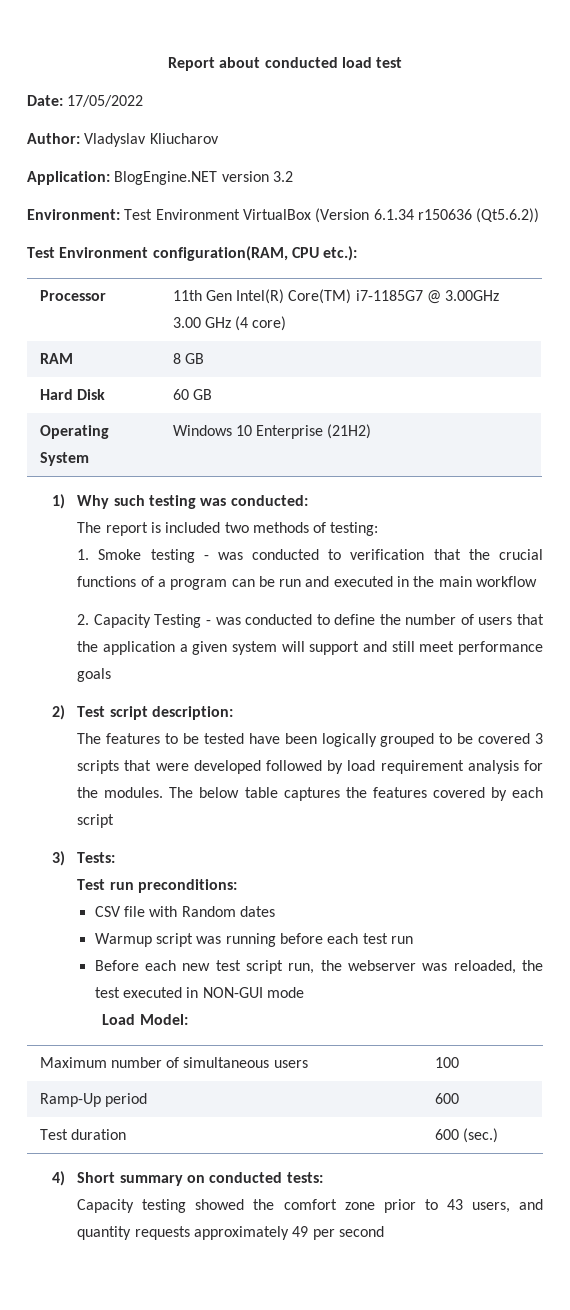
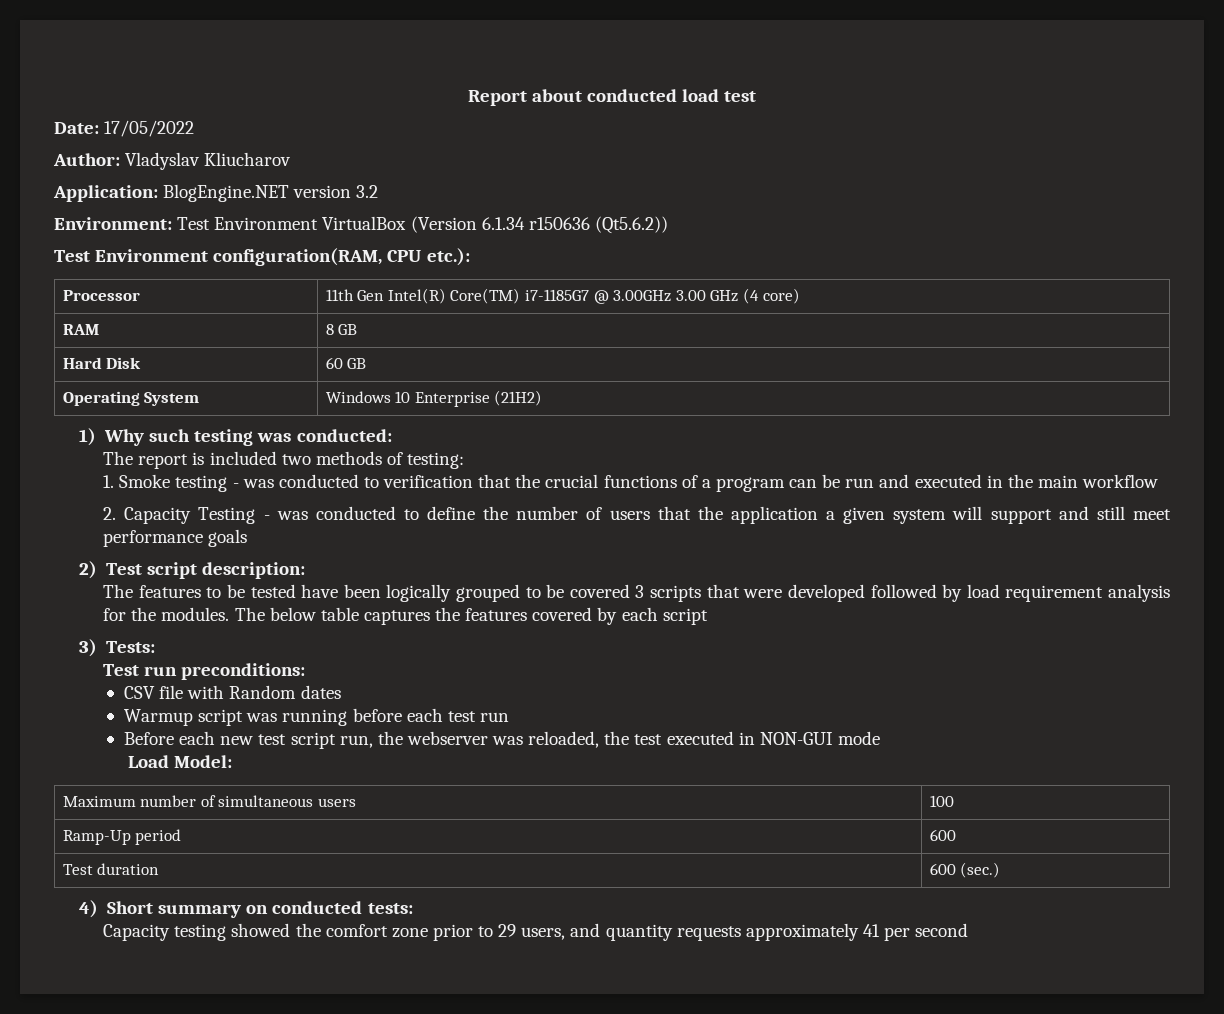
- Capacity testing showed the comfort zone prior to 43 users, and quantity requests approximately 49 per second
+ Capacity testing showed the comfort zone prior to 29 users, and quantity requests approximately 41 per second

